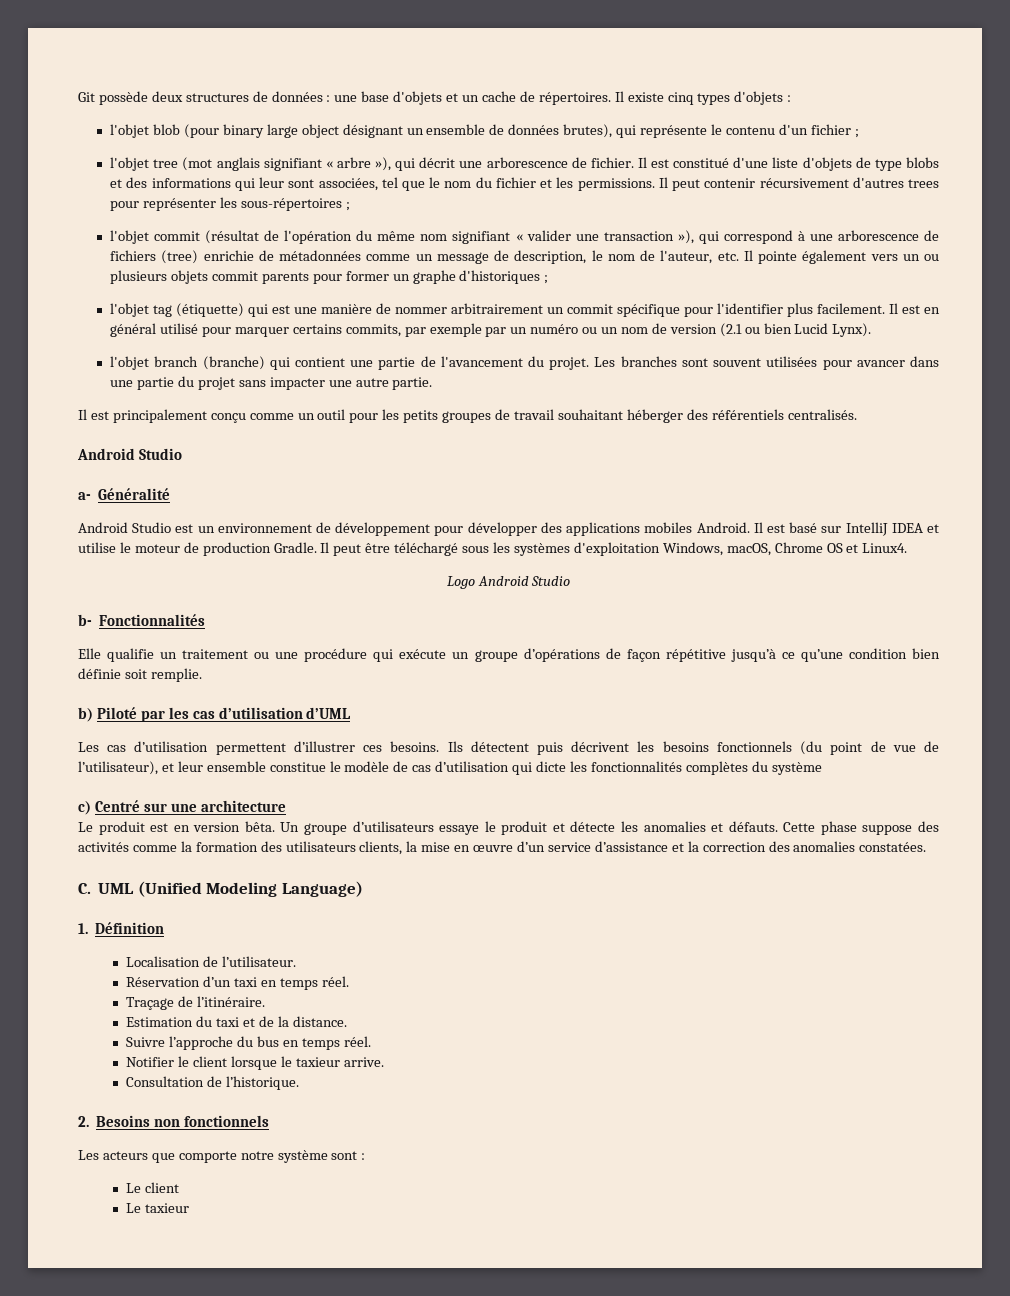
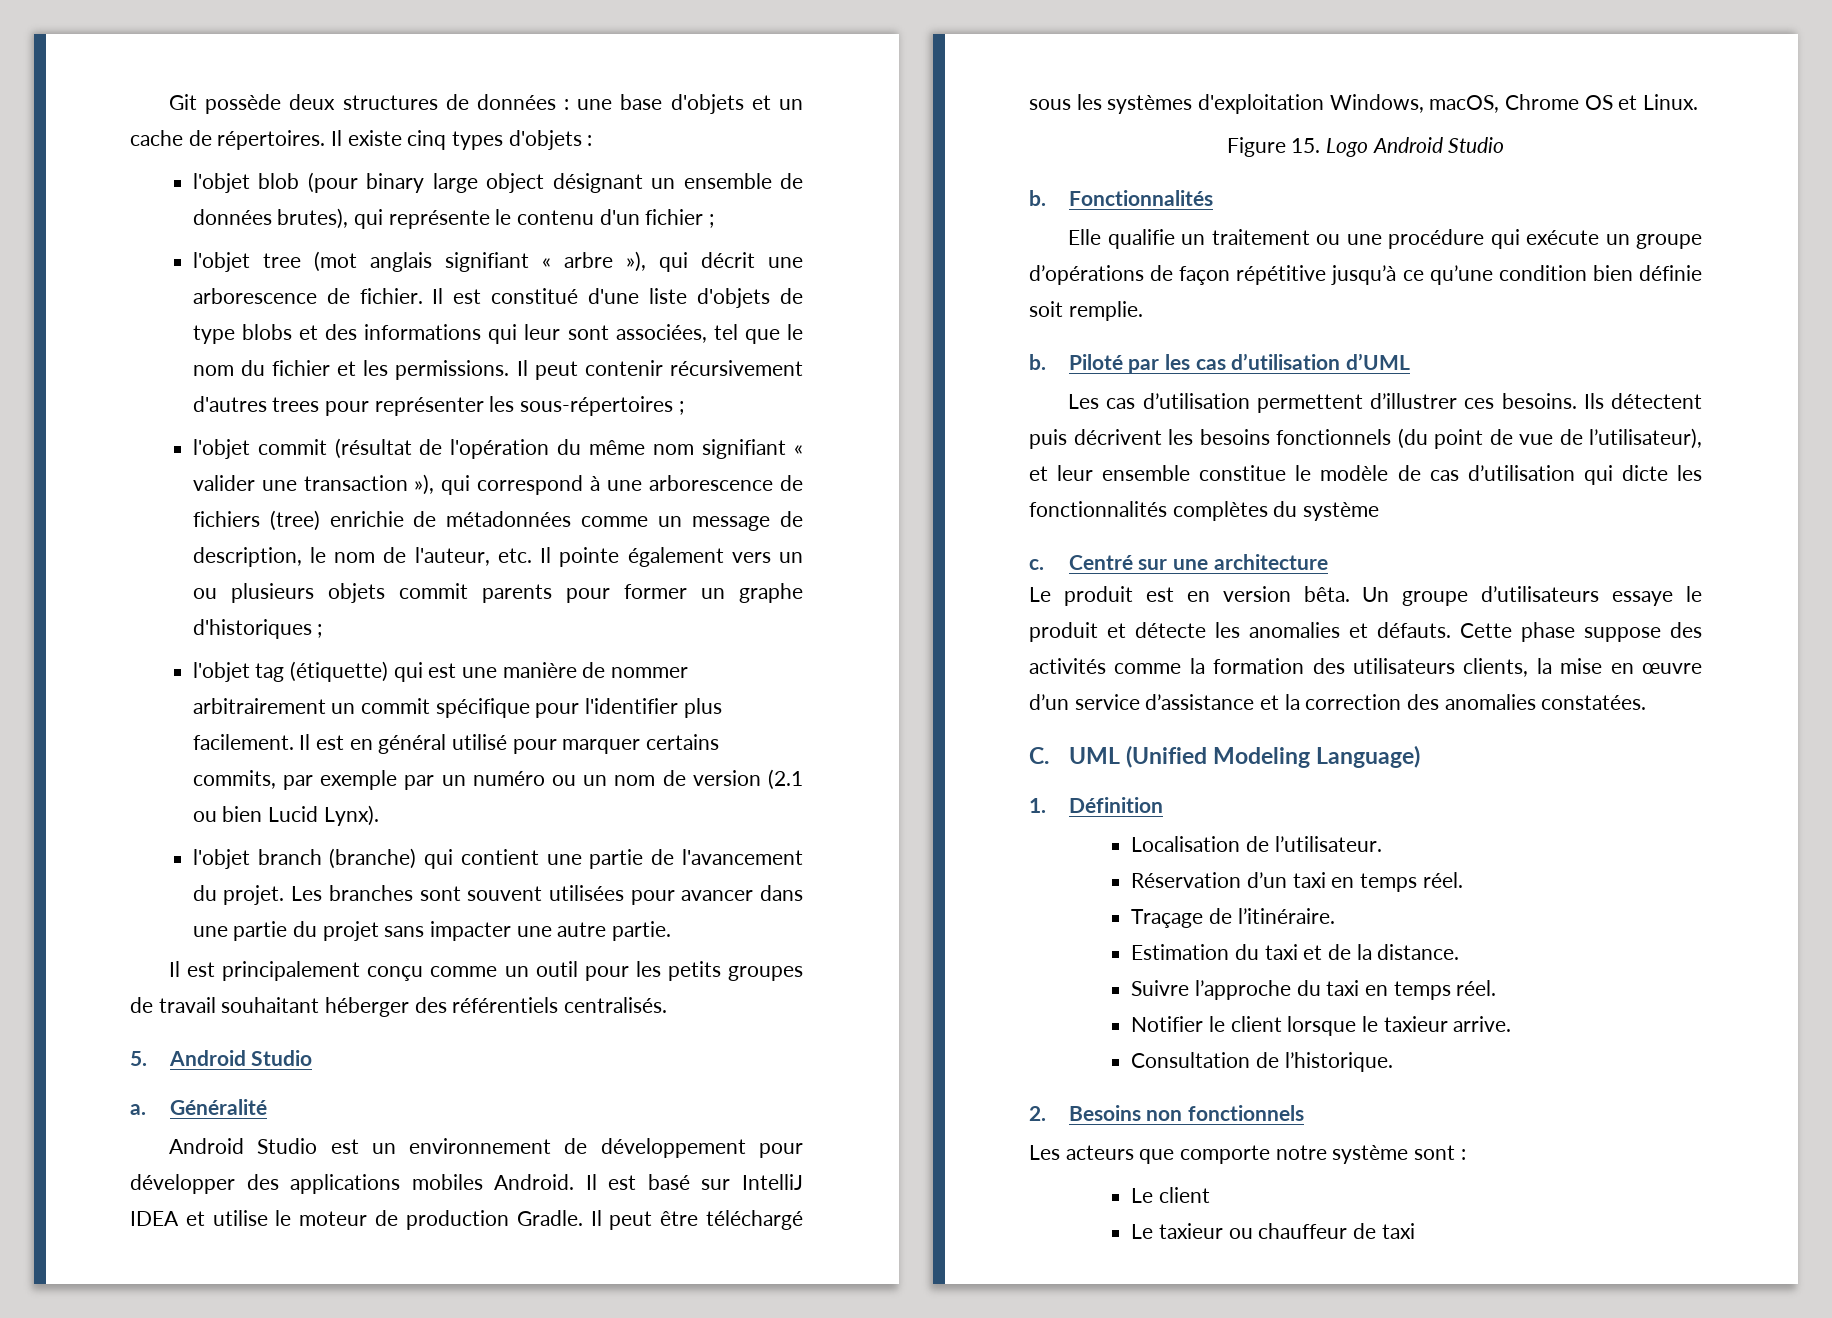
  Il est principalement conçu comme un outil pour les petits groupes de travail souhaitant héberger des référentiels centralisés.
- Android Studio
- a- Généralité
+ 5. Android Studio
+ a. Généralité
- Il peut être téléchargé sous les systèmes d'exploitation Windows, macOS, Chrome OS et Linux4.
- Logo Android Studio
+ Il peut être téléchargé sous les systèmes d'exploitation Windows, macOS, Chrome OS et Linux.
+ Figure 15. Logo Android Studio
- b- Fonctionnalités
+ b. Fonctionnalités
- b) Piloté par les cas d’utilisation d’UML
+ b. Piloté par les cas d’utilisation d’UML
- c) Centré sur une architecture
+ c. Centré sur une architecture
- Suivre l’approche du bus en temps réel.
+ Suivre l’approche du taxi en temps réel.
- Le taxieur
+ Le taxieur ou chauffeur de taxi

